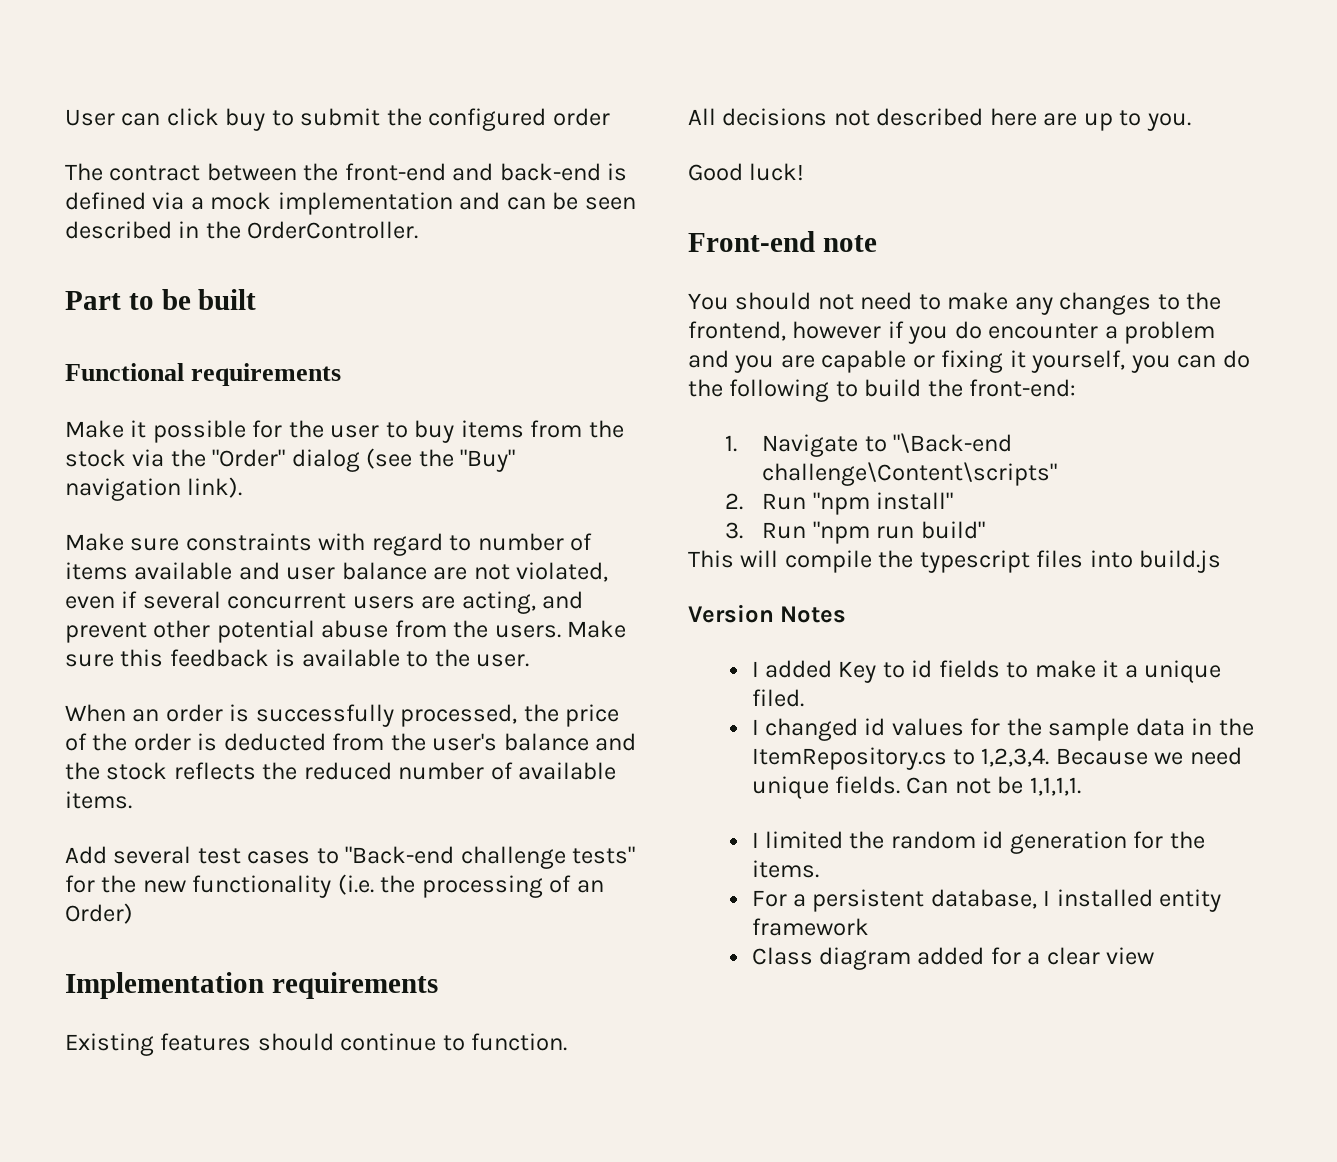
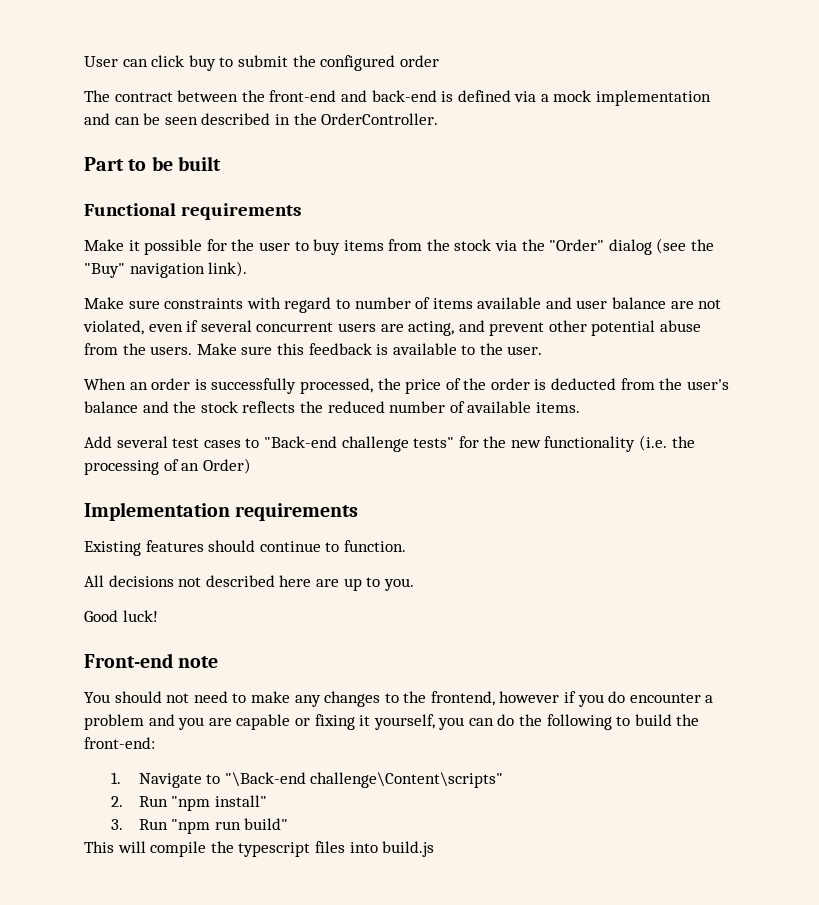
- Version Notes
- I added Key to id fields to make it a unique filed.
- I changed id values for the sample data in the ItemRepository.cs to 1,2,3,4. Because we need unique fields. Can not be 1,1,1,1.
- I limited the random id generation for the items.
- For a persistent database, I installed entity framework
- Class diagram added for a clear view

